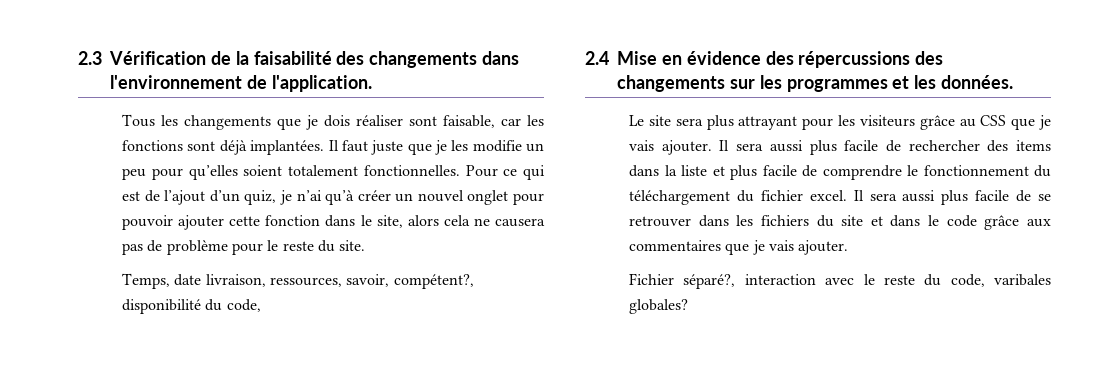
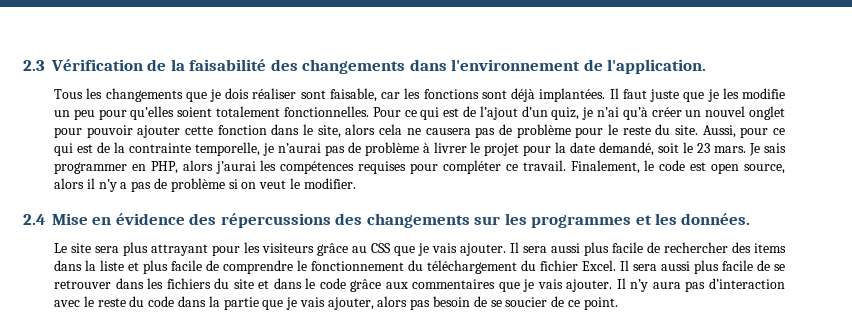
- Pour ce qui est de l’ajout d’un quiz, je n’ai qu’à créer un nouvel onglet pour pouvoir ajouter cette fonction dans le site, alors cela ne causera pas de problème pour le reste du site.
- Temps, date livraison, ressources, savoir, compétent?, disponibilité du code,
+ Pour ce qui est de l’ajout d’un quiz, je n’ai qu’à créer un nouvel onglet pour pouvoir ajouter cette fonction dans le site, alors cela ne causera pas de problème pour le reste du site. Aussi, pour ce qui est de la contrainte temporelle, je n’aurai pas de problème à livrer le projet pour la date demandé, soit le 23 mars. Je sais programmer en PHP, alors j’aurai les compétences requises pour compléter ce travail. Finalement, le code est open source, alors il n’y a pas de problème si on veut le modifier.
- Il sera aussi plus facile de rechercher des items dans la liste et plus facile de comprendre le fonctionnement du téléchargement du fichier excel.
+ Il sera aussi plus facile de rechercher des items dans la liste et plus facile de comprendre le fonctionnement du téléchargement du fichier Excel.
- Il sera aussi plus facile de se retrouver dans les fichiers du site et dans le code grâce aux commentaires que je vais ajouter.
- Fichier séparé?, interaction avec le reste du code, varibales globales?
+ Il sera aussi plus facile de se retrouver dans les fichiers du site et dans le code grâce aux commentaires que je vais ajouter. Il n’y aura pas d’interaction avec le reste du code dans la partie que je vais ajouter, alors pas besoin de se soucier de ce point.

